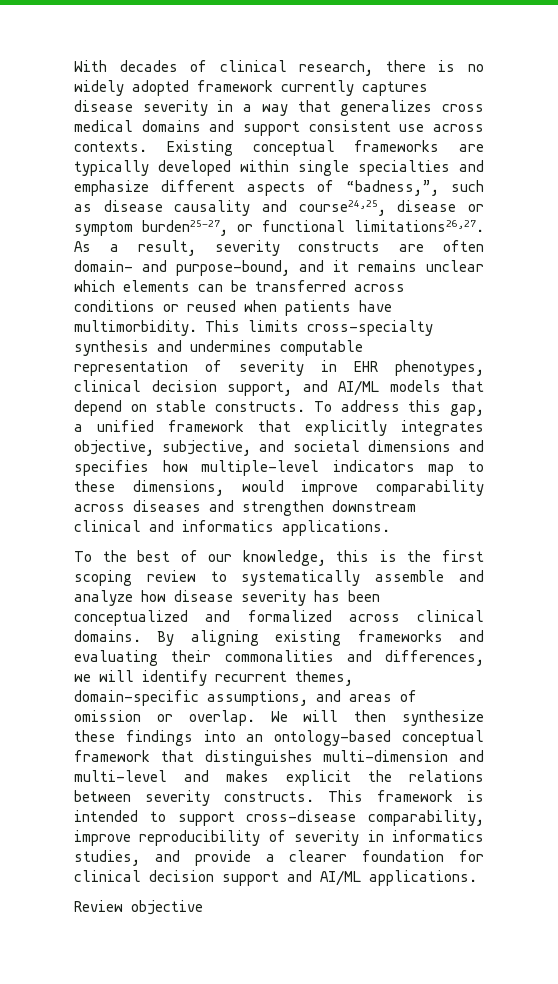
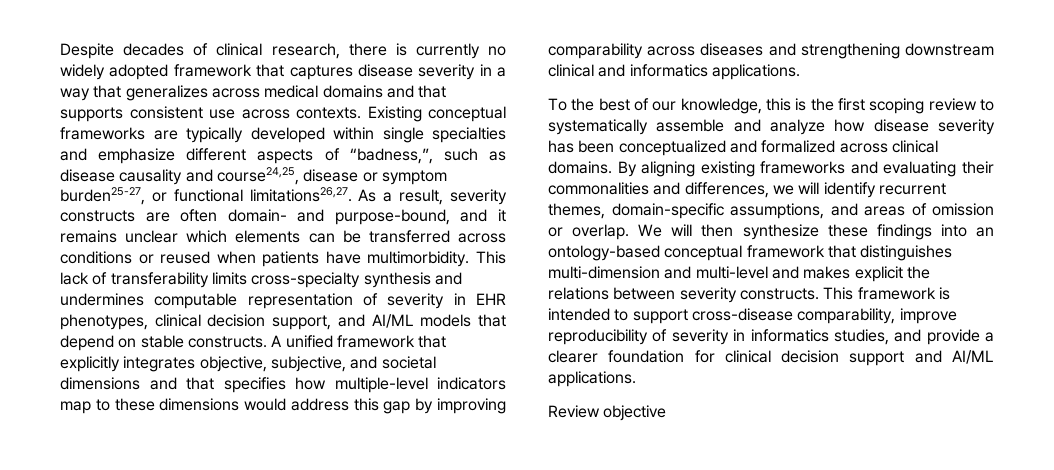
- With decades of clinical research, there is no widely adopted framework currently captures disease severity in a way that generalizes cross medical domains and support consistent use across contexts.
+ Despite decades of clinical research, there is currently no widely adopted framework that captures disease severity in a way that generalizes across medical domains and that supports consistent use across contexts.
- This limits cross-specialty synthesis and undermines computable representation of severity in EHR phenotypes, clinical decision support, and AI/ML models that depend on stable constructs.
+ This lack of transferability limits cross-specialty synthesis and undermines computable representation of severity in EHR phenotypes, clinical decision support, and AI/ML models that depend on stable constructs.
- To address this gap, a unified framework that explicitly integrates objective, subjective, and societal dimensions and specifies how multiple-level indicators map to these dimensions, would improve comparability across diseases and strengthen downstream clinical and informatics applications.
+ A unified framework that explicitly integrates objective, subjective, and societal dimensions and that specifies how multiple-level indicators map to these dimensions would address this gap by improving comparability across diseases and strengthening downstream clinical and informatics applications.

